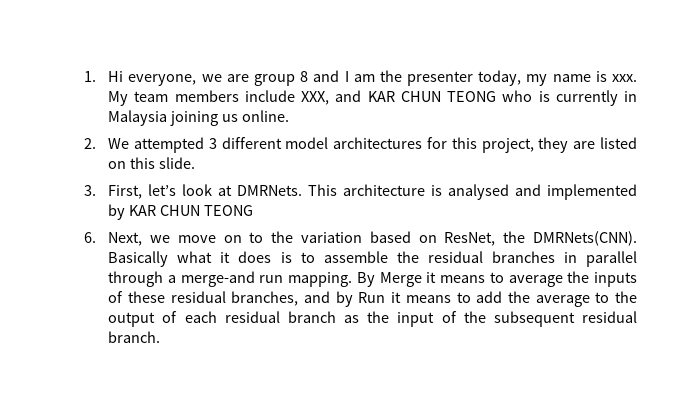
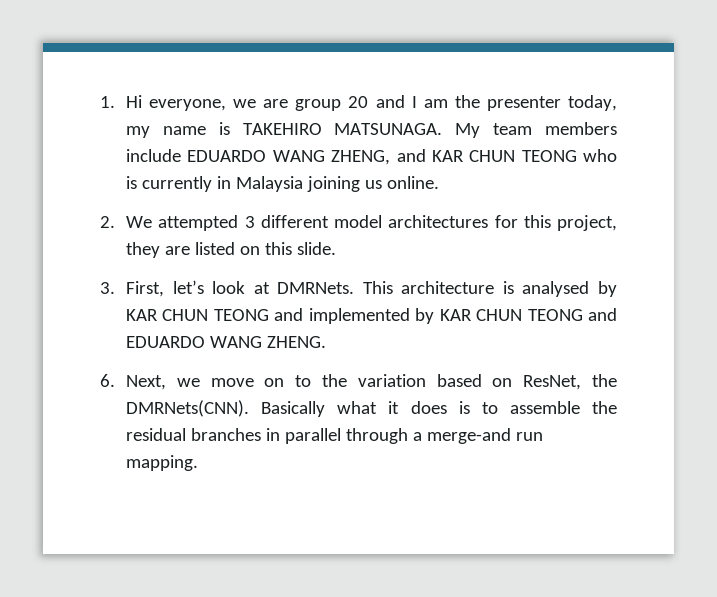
- 1. Hi everyone, we are group 8 and I am the presenter today, my name is xxx.
+ 1. Hi everyone, we are group 20 and I am the presenter today, my name is TAKEHIRO MATSUNAGA.
- My team members include XXX, and KAR CHUN TEONG who is currently in Malaysia joining us online.
+ My team members include EDUARDO WANG ZHENG, and KAR CHUN TEONG who is currently in Malaysia joining us online.
- This architecture is analysed and implemented by KAR CHUN TEONG
+ This architecture is analysed by KAR CHUN TEONG and implemented by KAR CHUN TEONG and EDUARDO WANG ZHENG.
- By Merge it means to average the inputs of these residual branches, and by Run it means to add the average to the output of each residual branch as the input of the subsequent residual branch.

